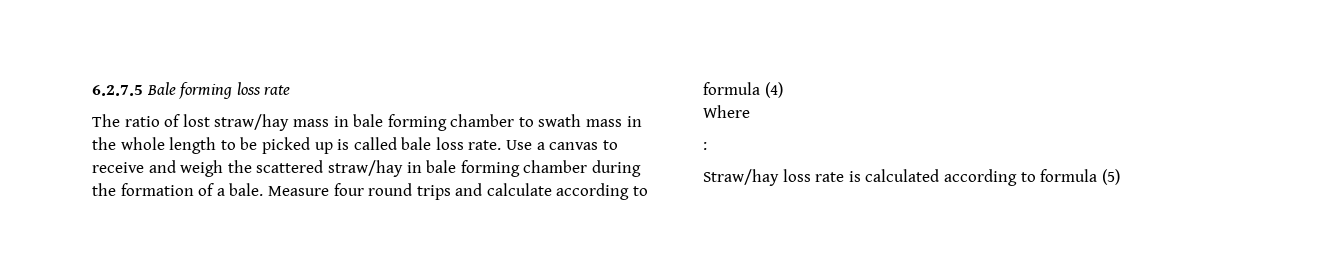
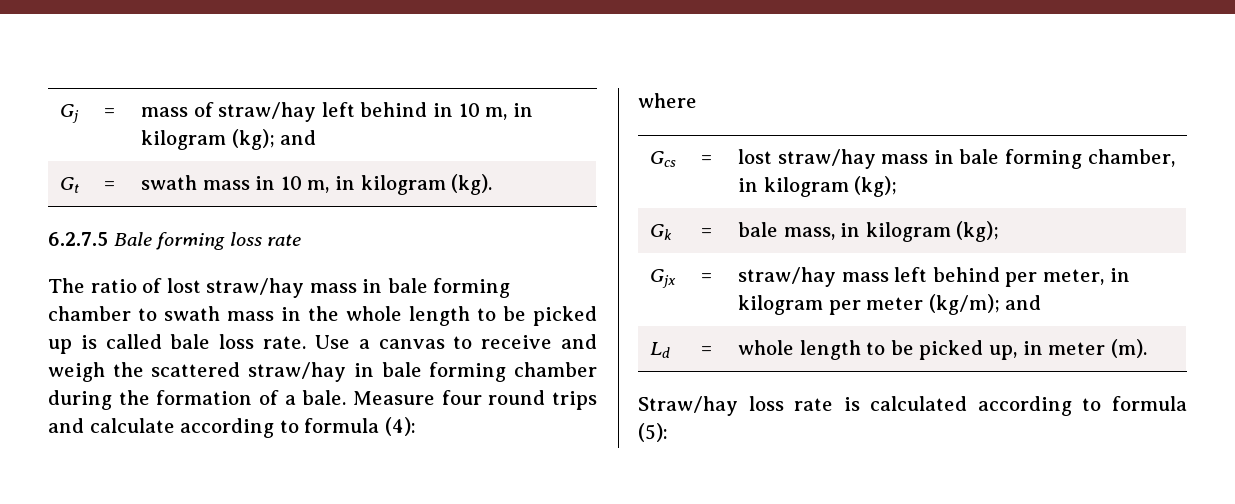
+ Gj | = | mass of straw/hay left behind in 10 m, in kilogram (kg); and
+ Gt | = | swath mass in 10 m, in kilogram (kg).
- Measure four round trips and calculate according to formula (4)
- Where
- :
+ Measure four round trips and calculate according to formula (4):
+ where
+ Gcs | = | lost straw/hay mass in bale forming chamber, in kilogram (kg);
+ Gk | = | bale mass, in kilogram (kg);
+ Gjx | = | straw/hay mass left behind per meter, in kilogram per meter (kg/m); and
+ Ld | = | whole length to be picked up, in meter (m).
- Straw/hay loss rate is calculated according to formula (5)
+ Straw/hay loss rate is calculated according to formula (5):

